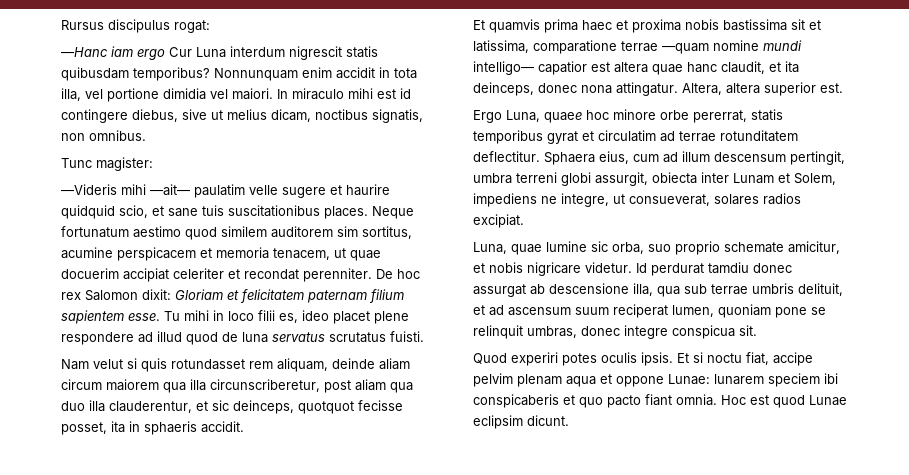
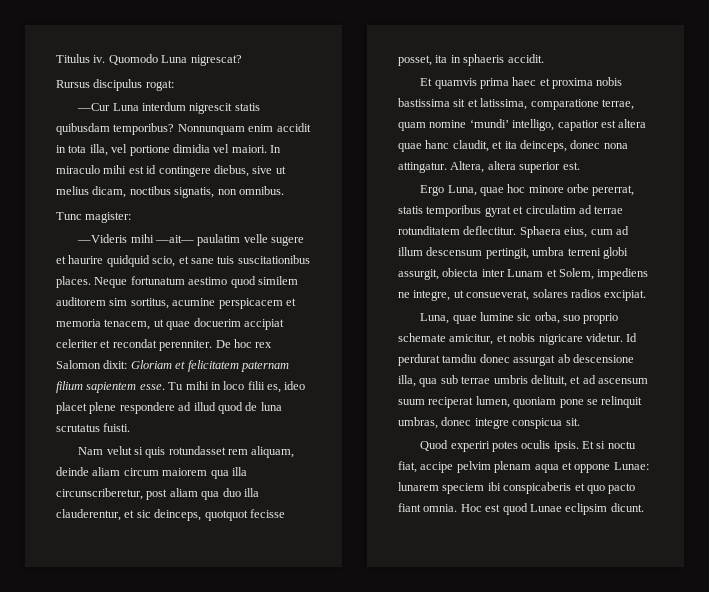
+ Titulus iv. Quomodo Luna nigrescat?
- —Hanc iam ergo Cur Luna interdum nigrescit statis quibusdam temporibus?
+ —Cur Luna interdum nigrescit statis quibusdam temporibus?
- Tu mihi in loco filii es, ideo placet plene respondere ad illud quod de luna servatus scrutatus fuisti.
+ Tu mihi in loco filii es, ideo placet plene respondere ad illud quod de luna scrutatus fuisti.
- Et quamvis prima haec et proxima nobis bastissima sit et latissima, comparatione terrae —quam nomine mundi intelligo— capatior est altera quae hanc claudit, et ita deinceps, donec nona attingatur.
+ Et quamvis prima haec et proxima nobis bastissima sit et latissima, comparatione terrae, quam nomine ‘mundi’ intelligo, capatior est altera quae hanc claudit, et ita deinceps, donec nona attingatur.
- Ergo Luna, quaee hoc minore orbe pererrat, statis temporibus gyrat et circulatim ad terrae rotunditatem deflectitur.
+ Ergo Luna, quae hoc minore orbe pererrat, statis temporibus gyrat et circulatim ad terrae rotunditatem deflectitur.

